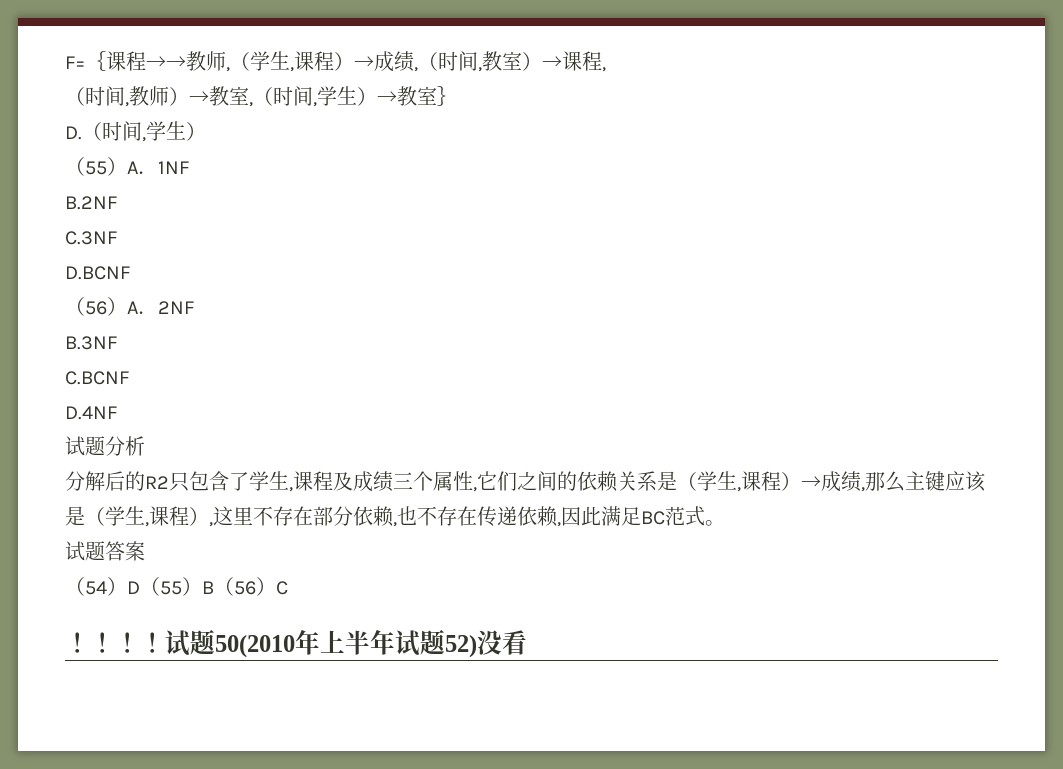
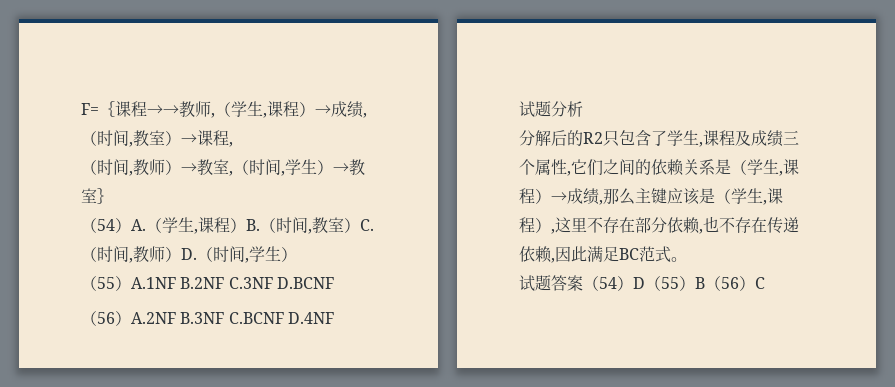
- D.（时间,学生）
+ （54）A.（学生,课程）B.（时间,教室）C.（时间,教师）D.（时间,学生）
- （55）A．1NF
- B.2NF
- C.3NF
- D.BCNF
+ （55）A.1NF B.2NF C.3NF D.BCNF
- （56）A．2NF
- B.3NF
- C.BCNF
- D.4NF
+ （56）A.2NF B.3NF C.BCNF D.4NF
- 试题答案
- （54）D（55）B（56）C
+ 试题答案（54）D（55）B（56）C
- ！！！！试题50(2010年上半年试题52)没看

